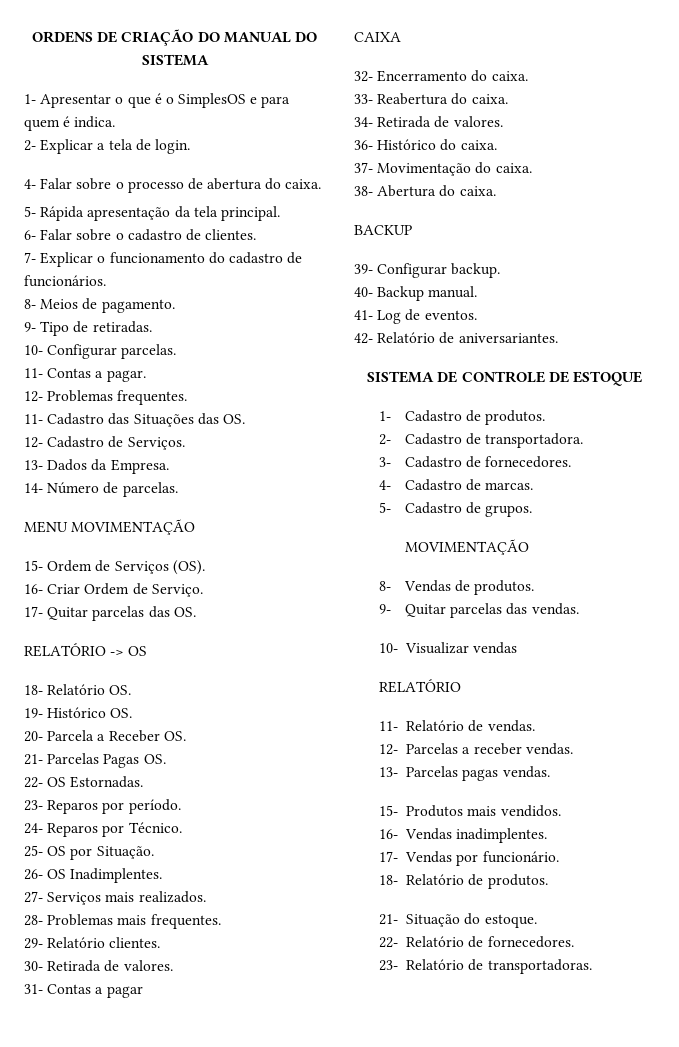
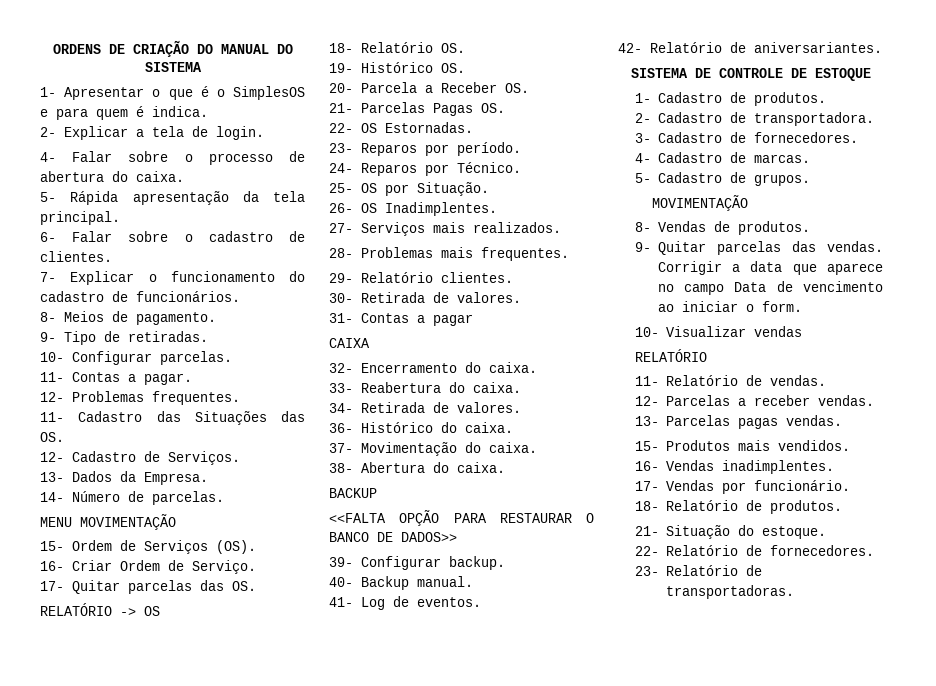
+ <<FALTA OPÇÃO PARA RESTAURAR O BANCO DE DADOS>>
+ Corrigir a data que aparece no campo Data de vencimento ao iniciar o form.

